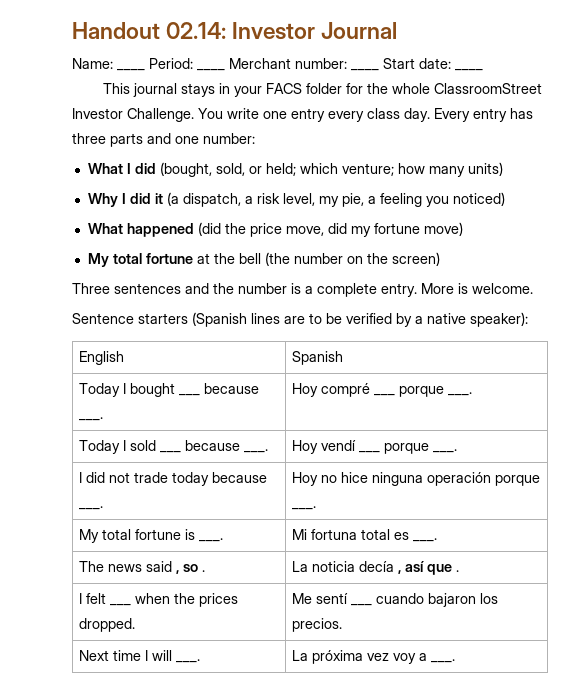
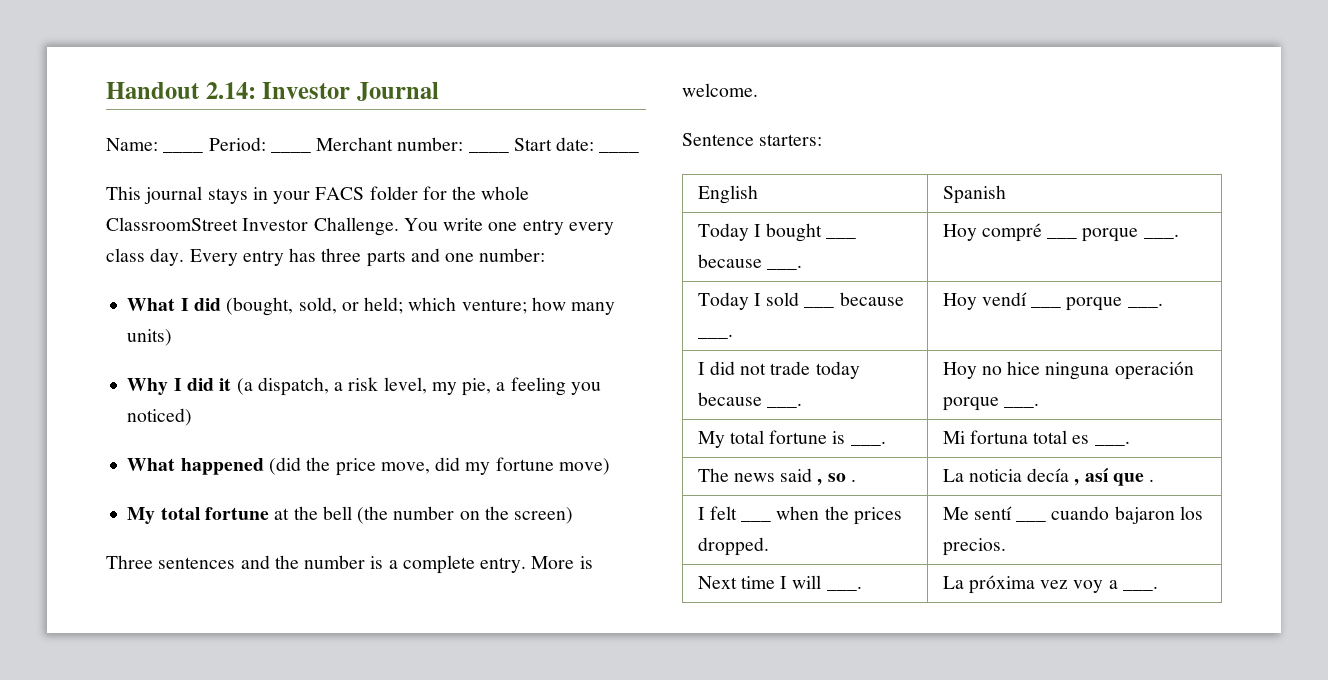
- Handout 02.14: Investor Journal
+ Handout 2.14: Investor Journal
- Sentence starters (Spanish lines are to be verified by a native speaker):
+ Sentence starters:

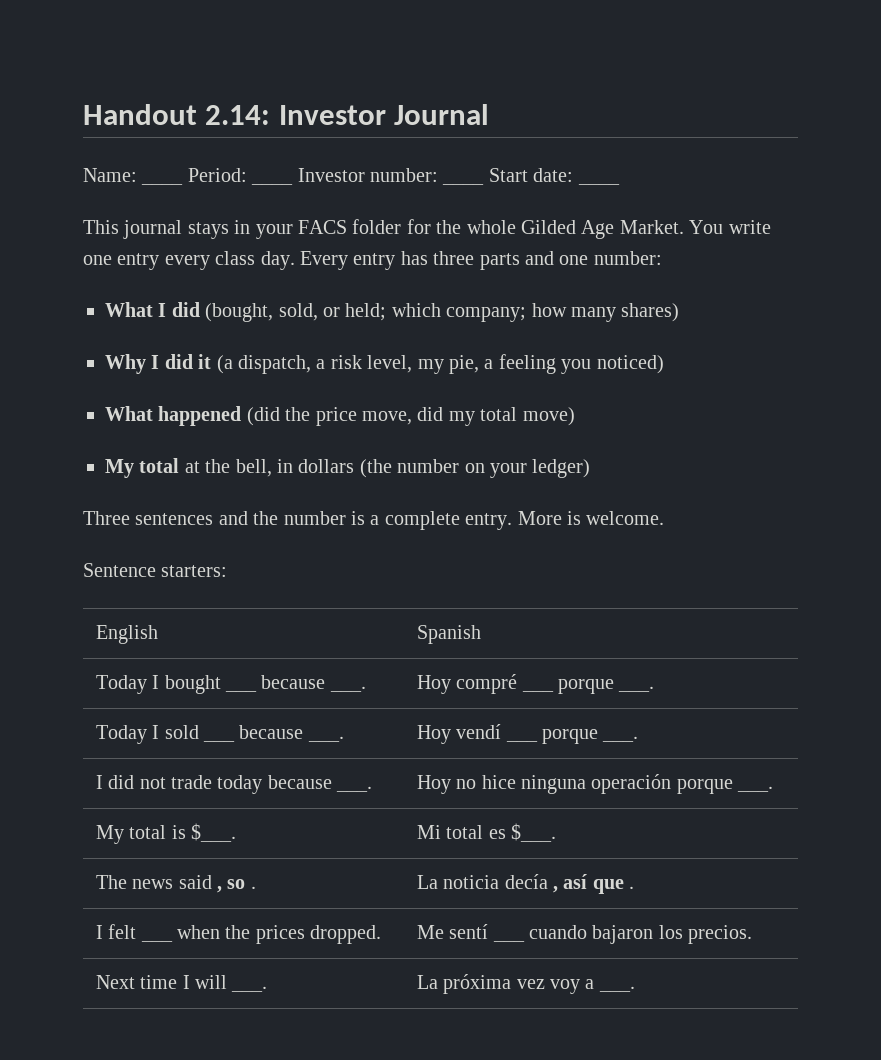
- Name: ____ Period: ____ Merchant number: ____ Start date: ____
+ Name: ____ Period: ____ Investor number: ____ Start date: ____
- This journal stays in your FACS folder for the whole ClassroomStreet Investor Challenge.
+ This journal stays in your FACS folder for the whole Gilded Age Market.
- What I did (bought, sold, or held; which venture; how many units)
+ What I did (bought, sold, or held; which company; how many shares)
- What happened (did the price move, did my fortune move)
+ What happened (did the price move, did my total move)
- My total fortune at the bell (the number on the screen)
+ My total at the bell, in dollars (the number on your ledger)
- My total fortune is ___. | Mi fortuna total es ___.
+ My total is $___. | Mi total es $___.

